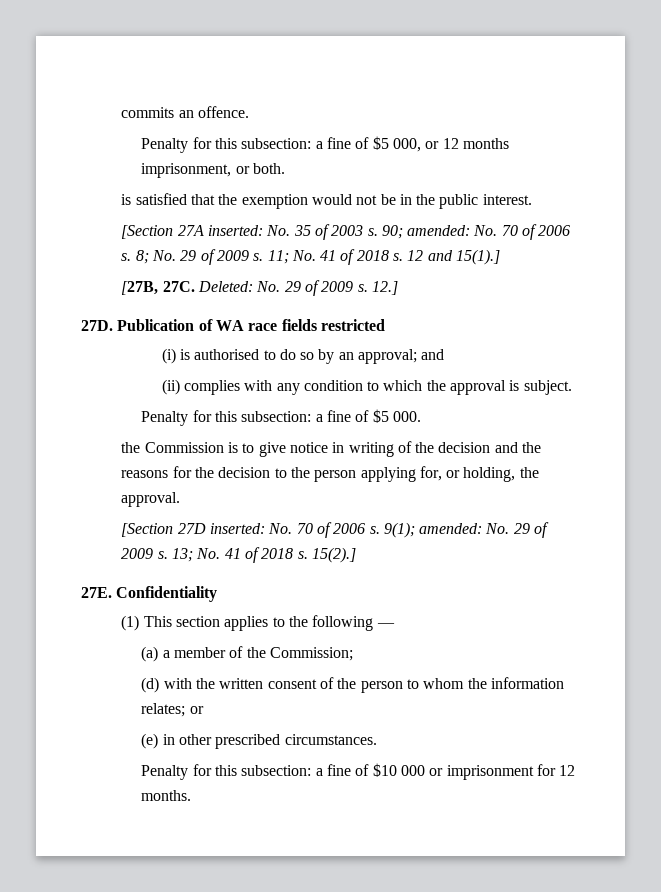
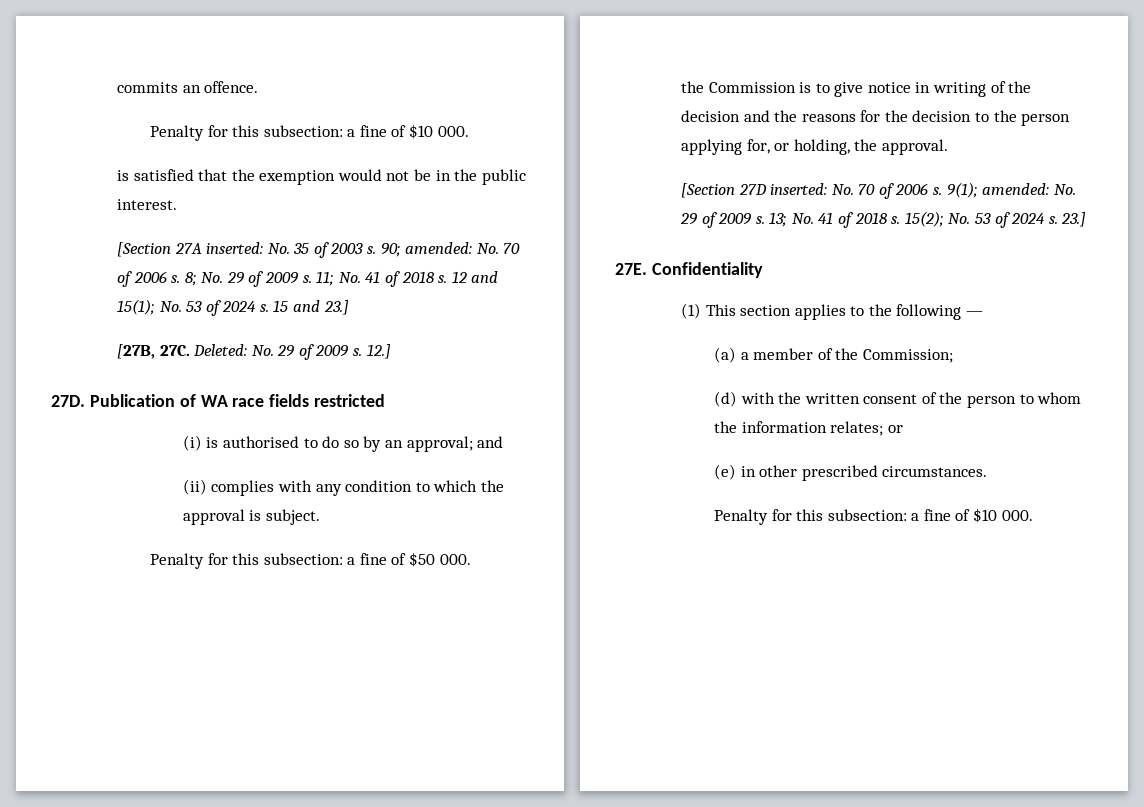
  commits an offence.
- Penalty for this subsection: a fine of $5 000, or 12 months imprisonment, or both.
+ Penalty for this subsection: a fine of $10 000.
- 12 and 15(1).]
+ 12 and 15(1); No. 53 of 2024 s. 15 and 23.]
- Penalty for this subsection: a fine of $5 000.
+ Penalty for this subsection: a fine of $50 000.
- 15(2).]
+ 15(2); No. 53 of 2024 s. 23.]
  (e) in other prescribed circumstances.
- Penalty for this subsection: a fine of $10 000 or imprisonment for 12 months.
+ Penalty for this subsection: a fine of $10 000.

